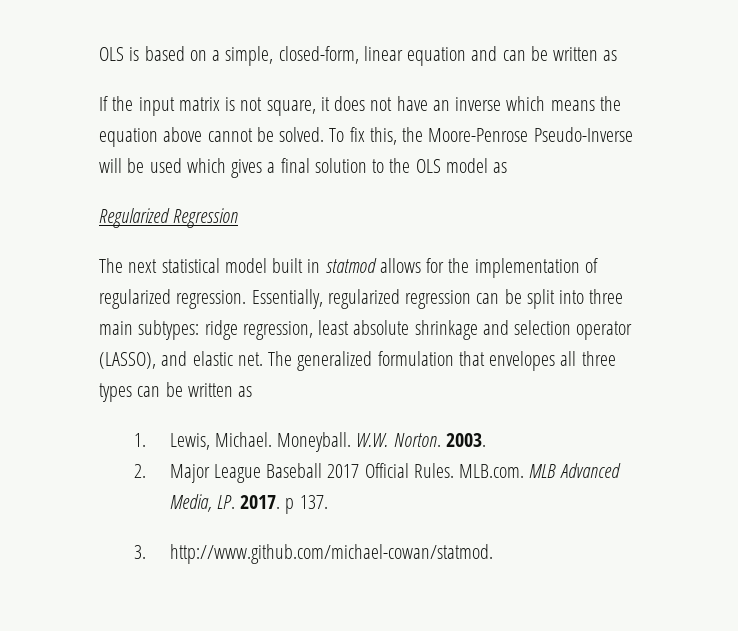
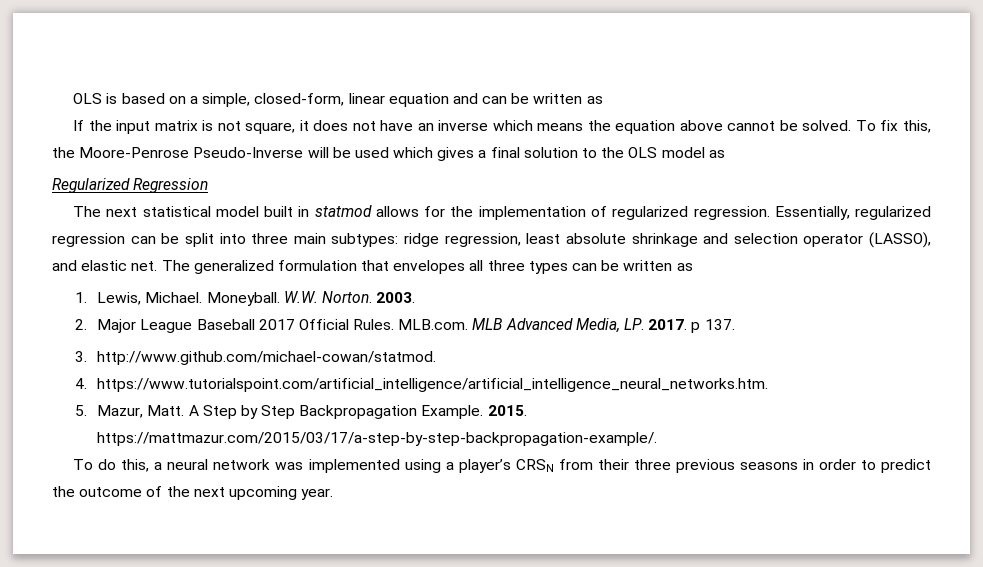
+ 4. https://www.tutorialspoint.com/artificial_intelligence/artificial_intelligence_neural_networks.htm.
+ 5. Mazur, Matt. A Step by Step Backpropagation Example. 2015. https://mattmazur.com/2015/03/17/a-step-by-step-backpropagation-example/.
+ To do this, a neural network was implemented using a player’s CRSN from their three previous seasons in order to predict the outcome of the next upcoming year.

